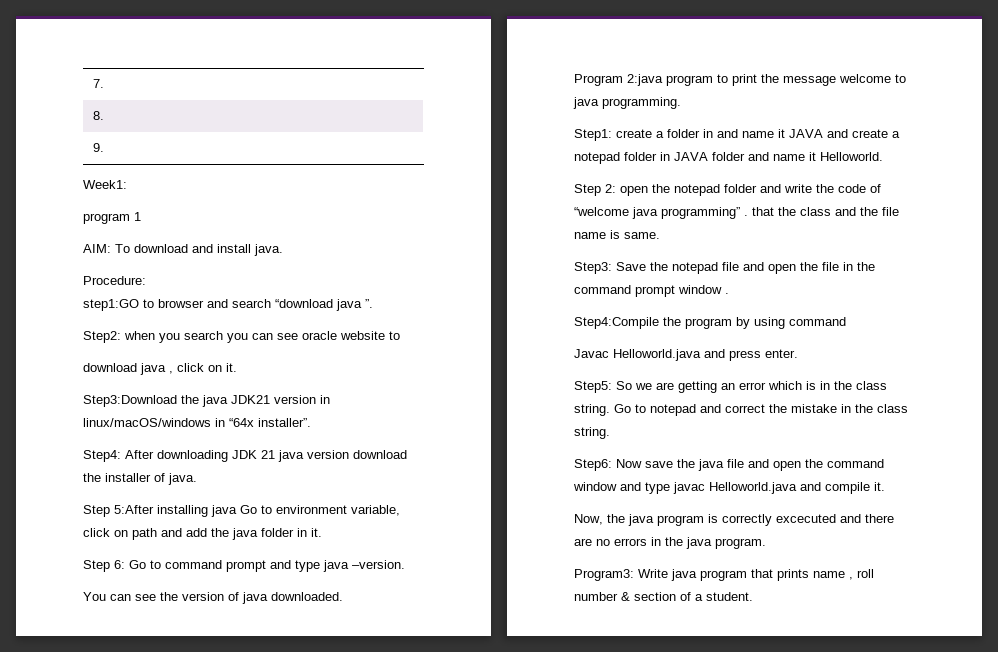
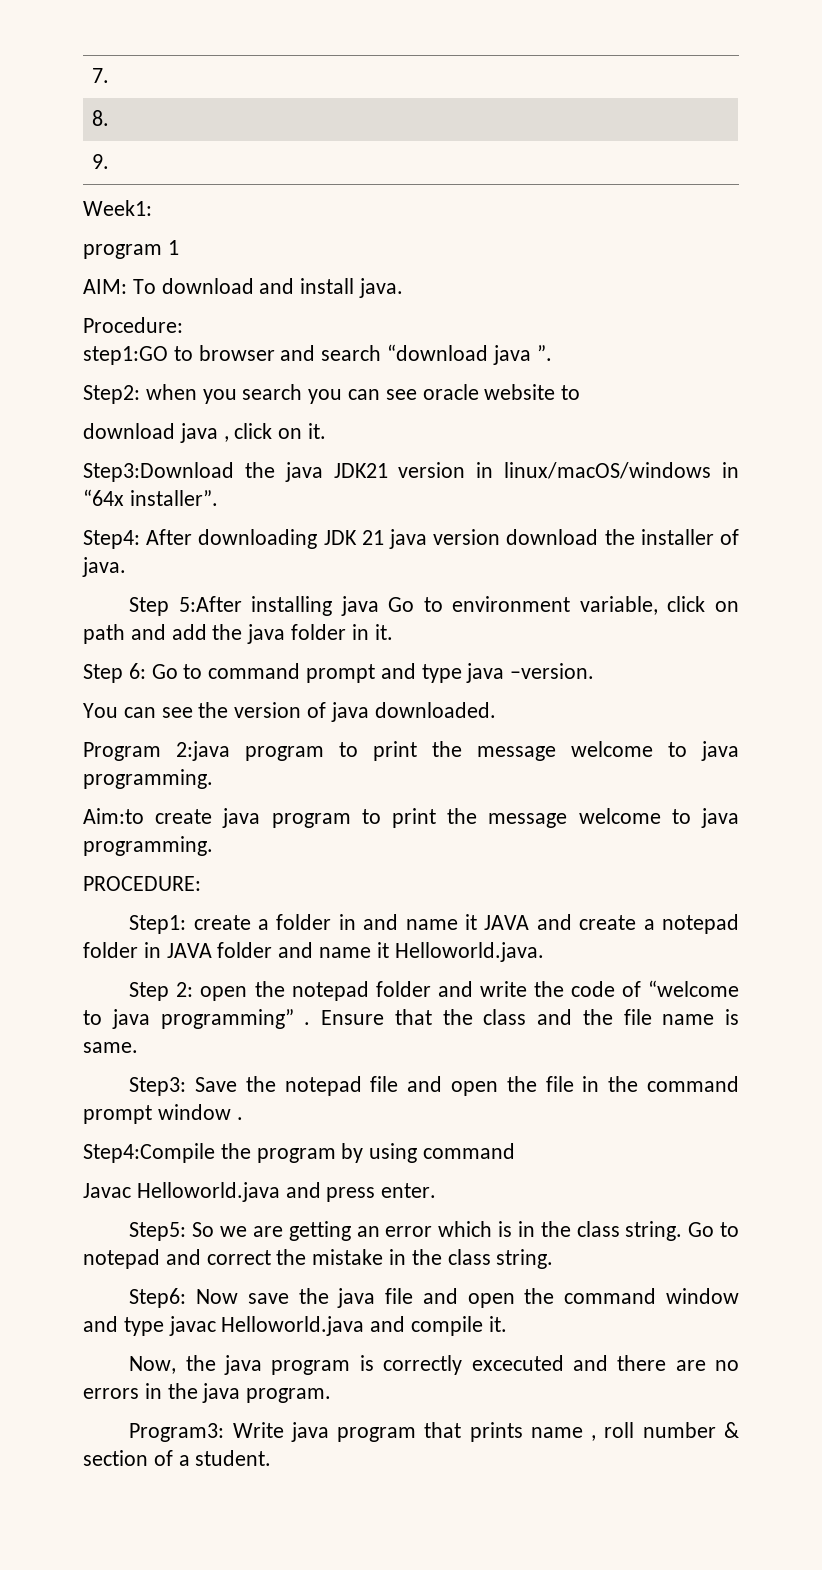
+ Aim:to create java program to print the message welcome to java programming.
+ PROCEDURE:
- Step1: create a folder in and name it JAVA and create a notepad folder in JAVA folder and name it Helloworld.
+ Step1: create a folder in and name it JAVA and create a notepad folder in JAVA folder and name it Helloworld.java.
- Step 2: open the notepad folder and write the code of “welcome java programming” . that the class and the file name is same.
+ Step 2: open the notepad folder and write the code of “welcome to java programming” . Ensure that the class and the file name is same.

